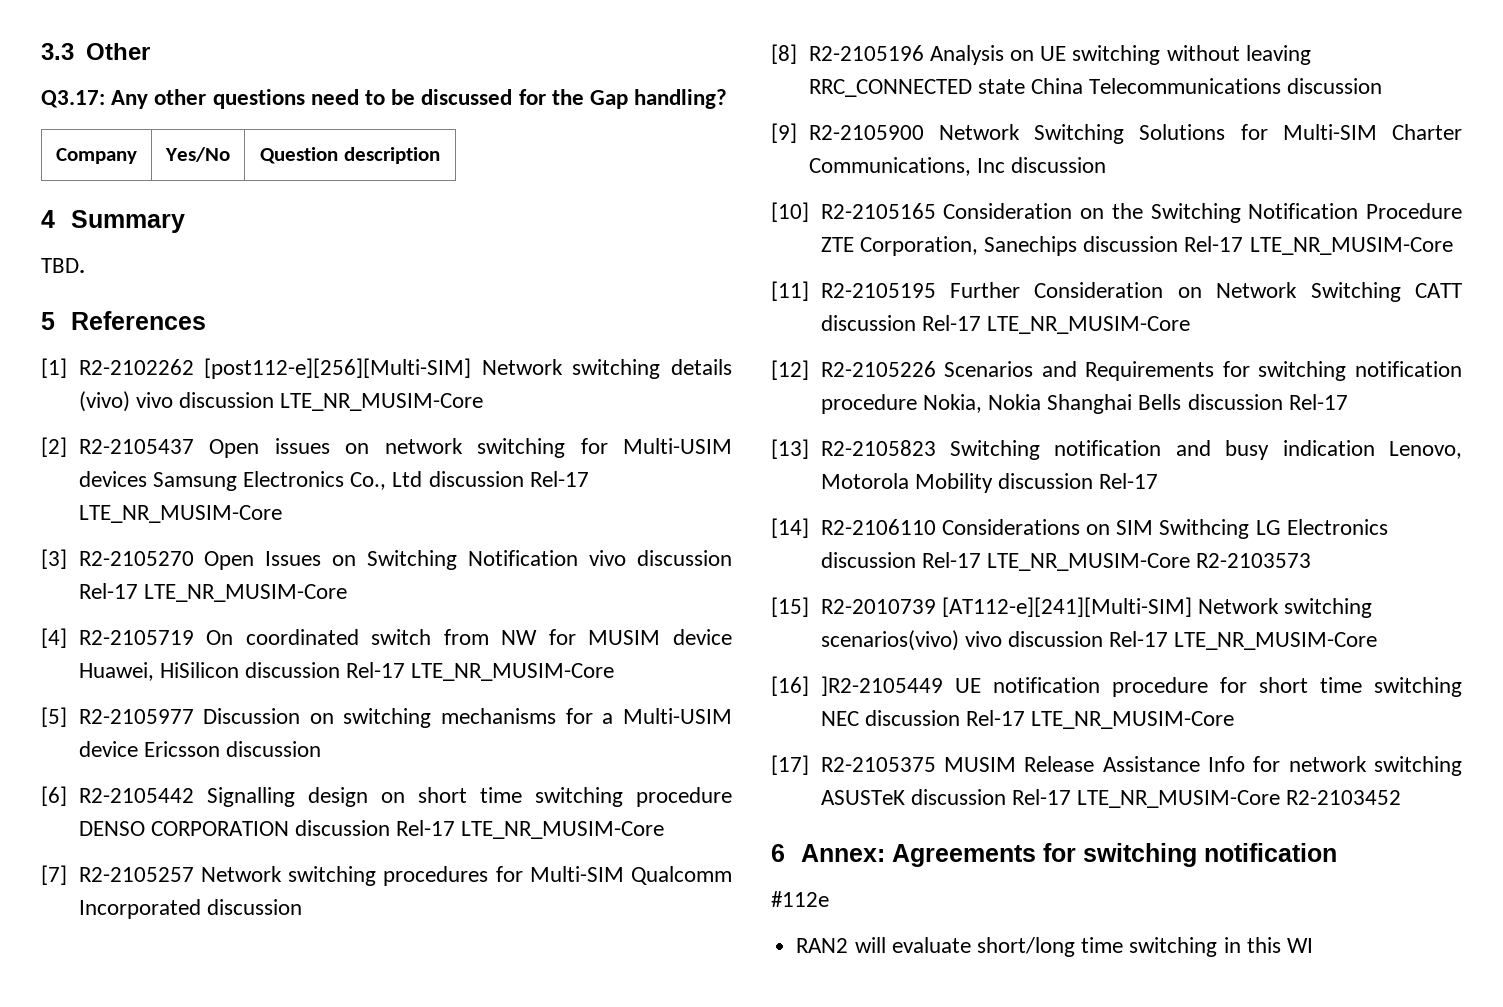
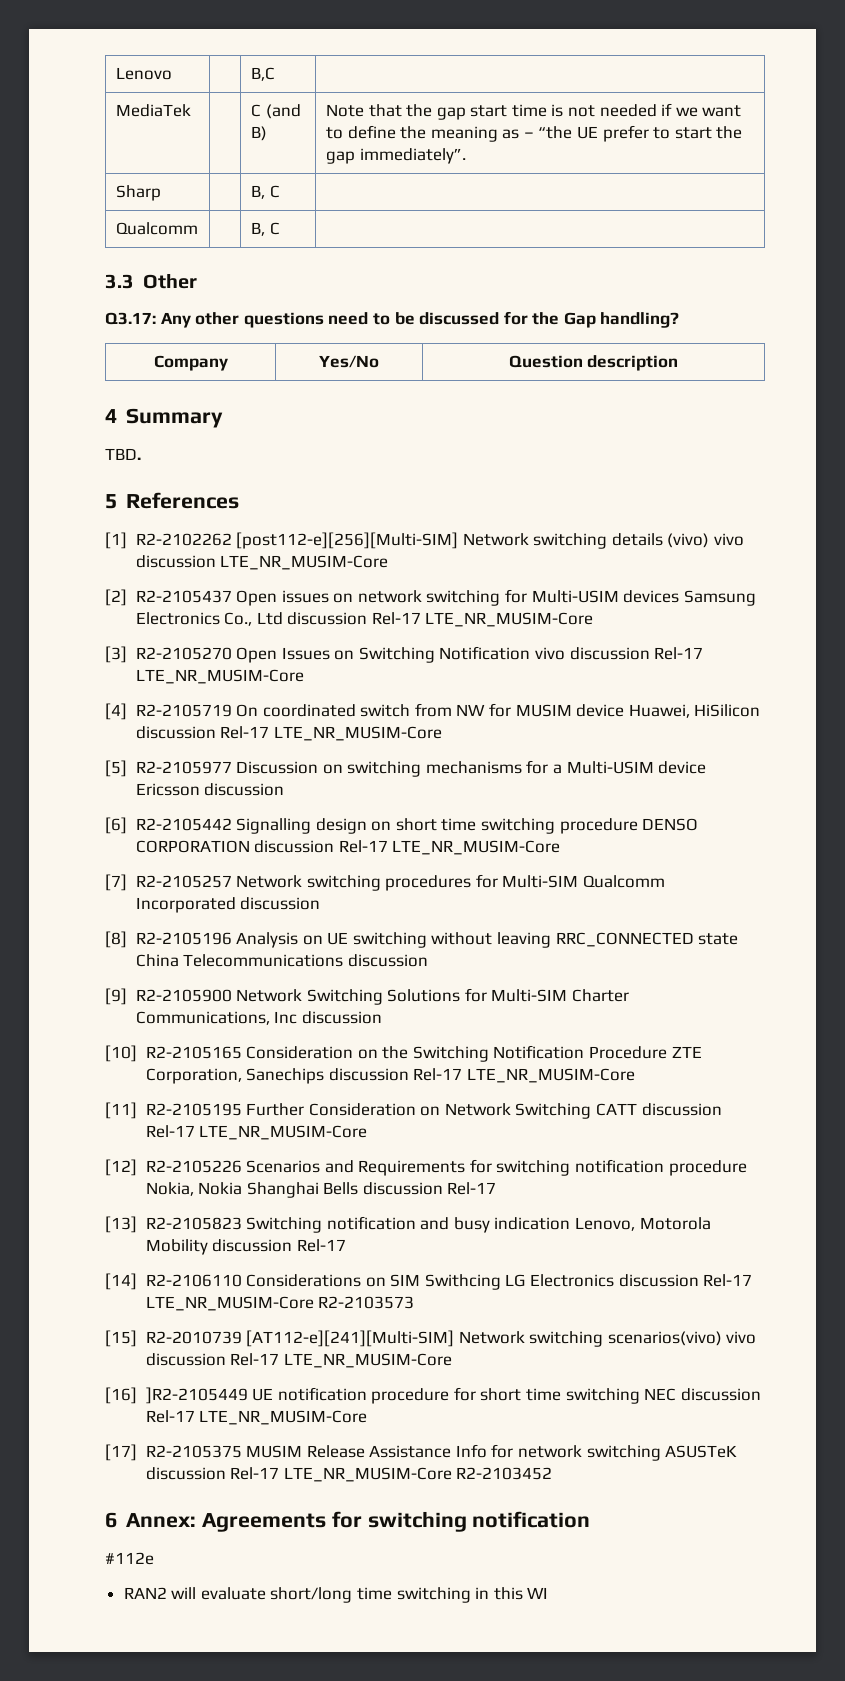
+ Lenovo | | B,C |
+ MediaTek | | C (and B) | Note that the gap start time is not needed if we want to define the meaning as – “the UE prefer to start the gap immediately”.
+ Sharp | | B, C |
+ Qualcomm | | B, C |

